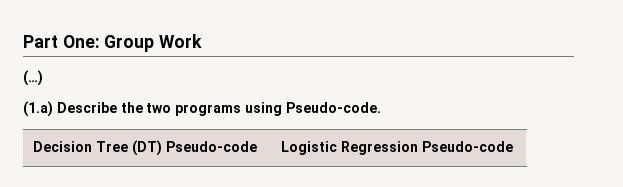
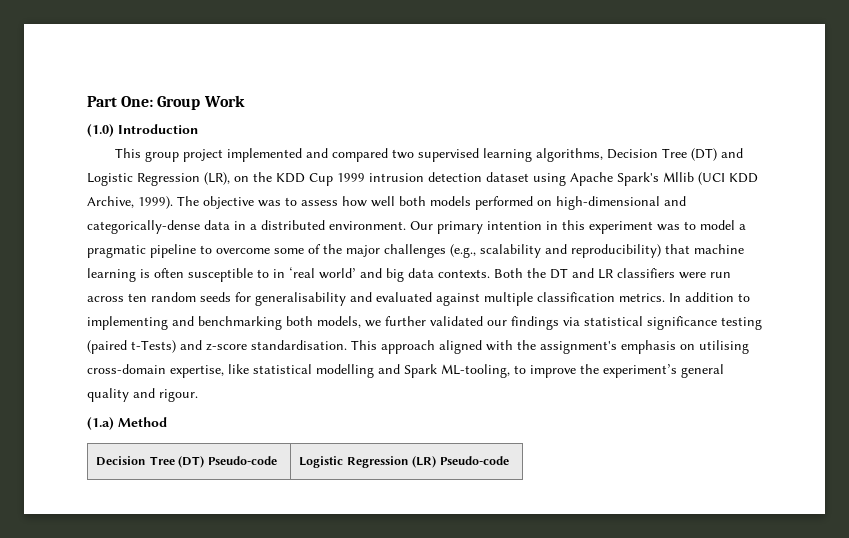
- (…)
- (1.a) Describe the two programs using Pseudo-code.
+ (1.0) Introduction
+ This group project implemented and compared two supervised learning algorithms, Decision Tree (DT) and Logistic Regression (LR), on the KDD Cup 1999 intrusion detection dataset using Apache Spark's Mllib (UCI KDD Archive, 1999). The objective was to assess how well both models performed on high-dimensional and categorically-dense data in a distributed environment. Our primary intention in this experiment was to model a pragmatic pipeline to overcome some of the major challenges (e.g., scalability and reproducibility) that machine learning is often susceptible to in ‘real world’ and big data contexts. Both the DT and LR classifiers were run across ten random seeds for generalisability and evaluated against multiple classification metrics. In addition to implementing and benchmarking both models, we further validated our findings via statistical significance testing (paired t-Tests) and z-score standardisation. This approach aligned with the assignment's emphasis on utilising cross-domain expertise, like statistical modelling and Spark ML-tooling, to improve the experiment’s general quality and rigour.
+ (1.a) Method
- Decision Tree (DT) Pseudo-code | Logistic Regression Pseudo-code
+ Decision Tree (DT) Pseudo-code | Logistic Regression (LR) Pseudo-code

